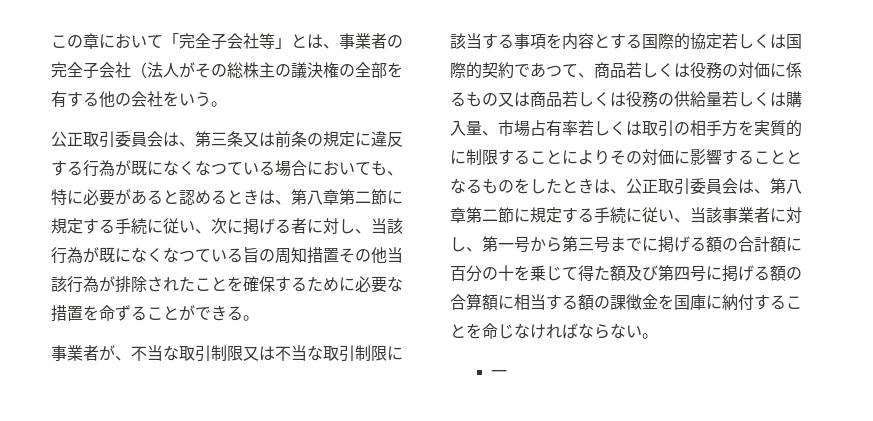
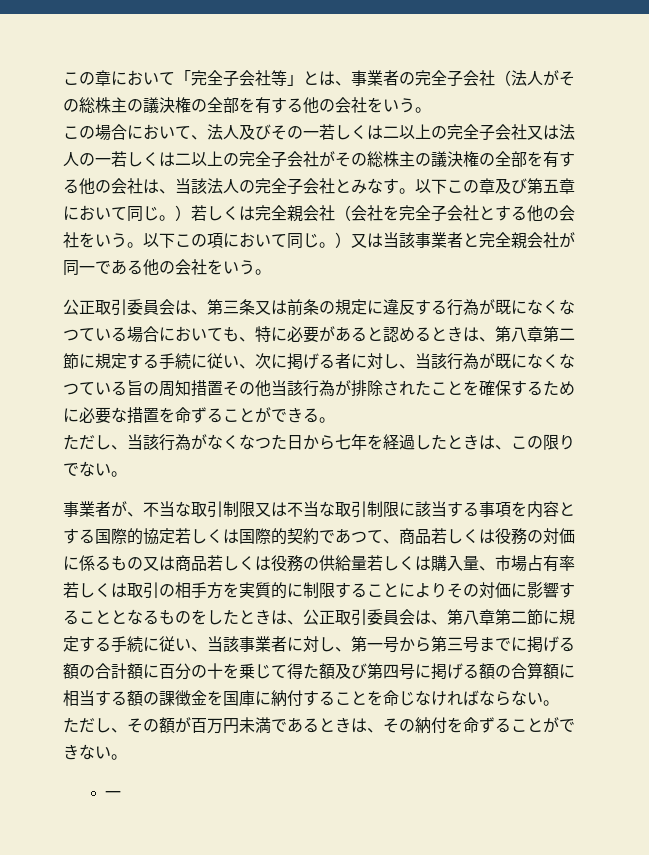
+ この場合において、法人及びその一若しくは二以上の完全子会社又は法人の一若しくは二以上の完全子会社がその総株主の議決権の全部を有する他の会社は、当該法人の完全子会社とみなす。以下この章及び第五章において同じ。）若しくは完全親会社（会社を完全子会社とする他の会社をいう。以下この項において同じ。）又は当該事業者と完全親会社が同一である他の会社をいう。
+ ただし、当該行為がなくなつた日から七年を経過したときは、この限りでない。
+ ただし、その額が百万円未満であるときは、その納付を命ずることができない。

